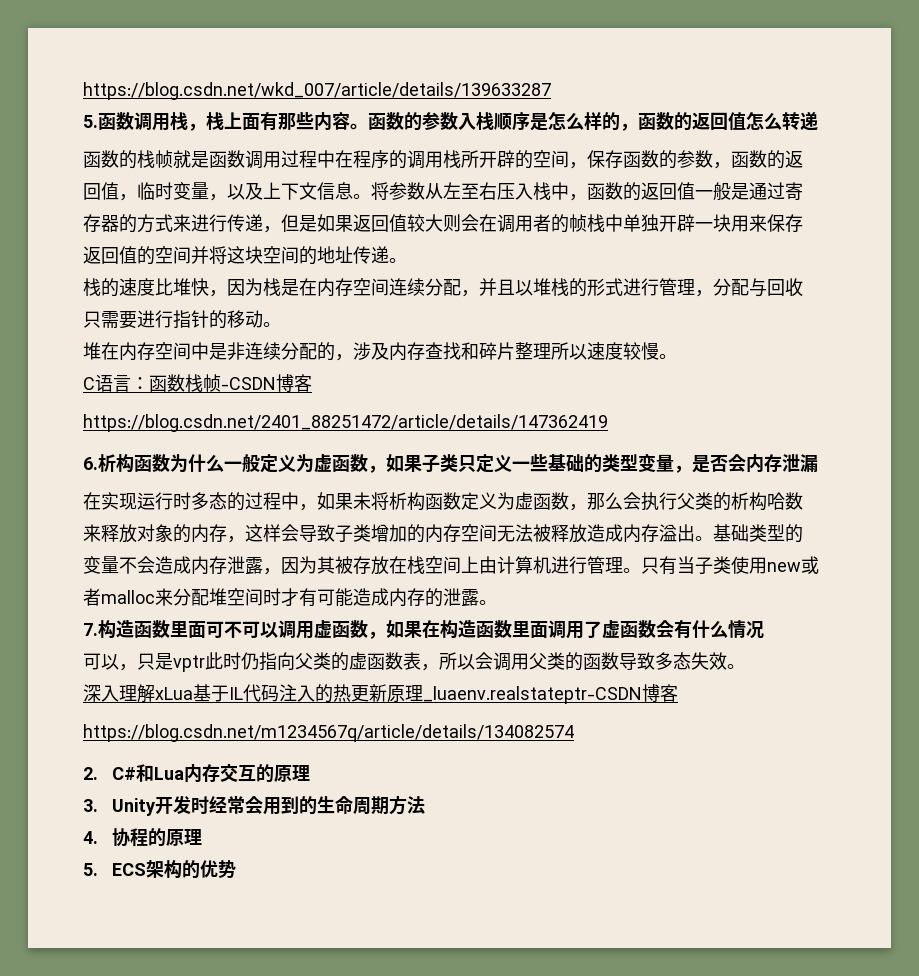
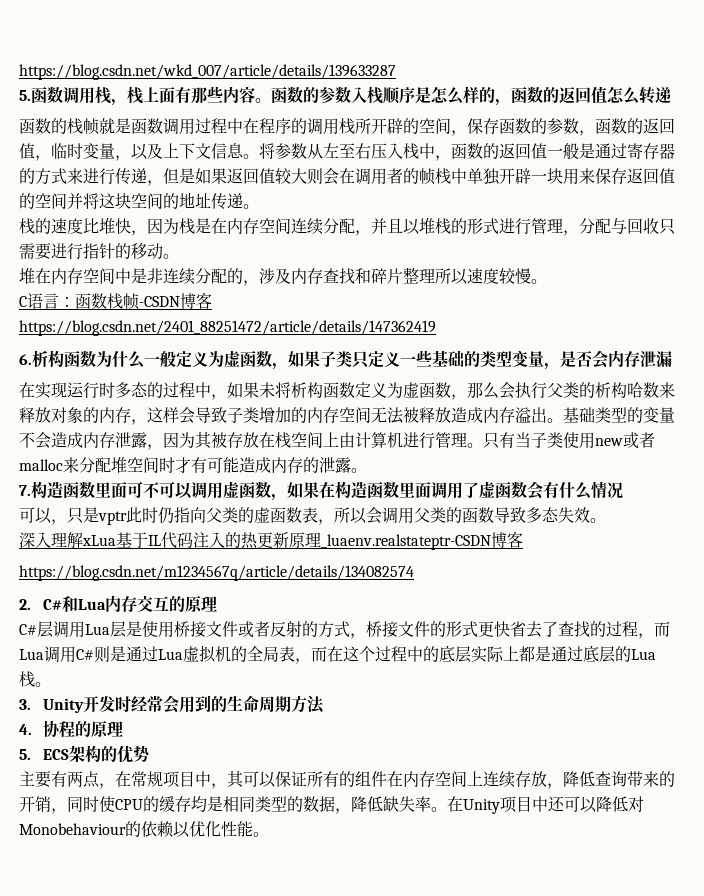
+ C#层调用Lua层是使用桥接文件或者反射的方式，桥接文件的形式更快省去了查找的过程，而Lua调用C#则是通过Lua虚拟机的全局表，而在这个过程中的底层实际上都是通过底层的Lua栈。
+ 主要有两点，在常规项目中，其可以保证所有的组件在内存空间上连续存放，降低查询带来的开销，同时使CPU的缓存均是相同类型的数据，降低缺失率。在Unity项目中还可以降低对Monobehaviour的依赖以优化性能。

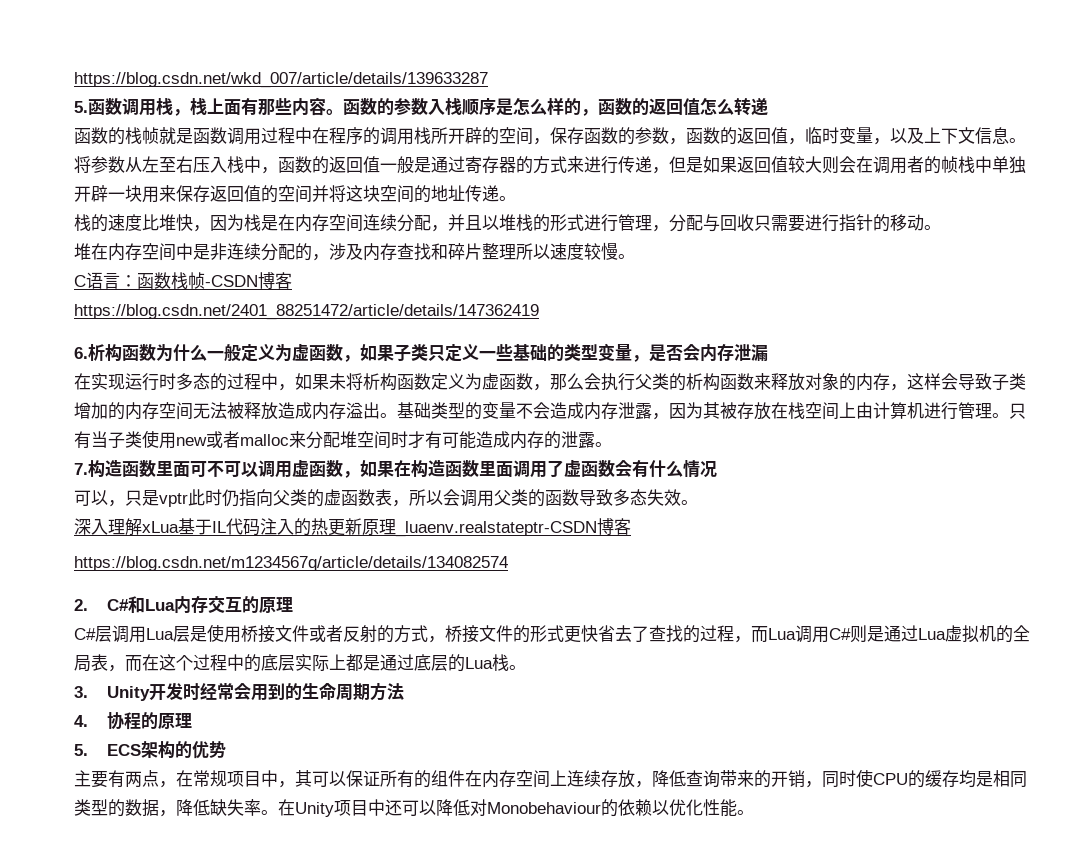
- 在实现运行时多态的过程中，如果未将析构函数定义为虚函数，那么会执行父类的析构哈数来释放对象的内存，这样会导致子类增加的内存空间无法被释放造成内存溢出。
+ 在实现运行时多态的过程中，如果未将析构函数定义为虚函数，那么会执行父类的析构函数来释放对象的内存，这样会导致子类增加的内存空间无法被释放造成内存溢出。

